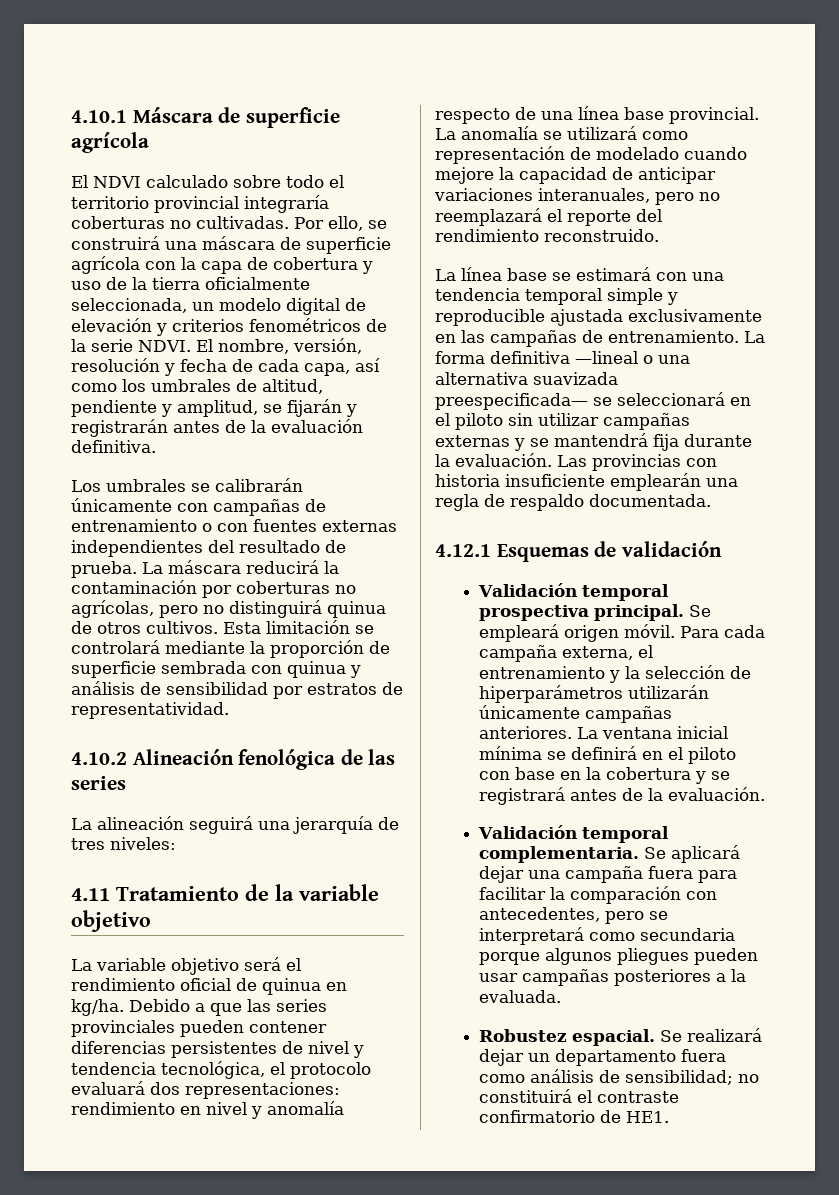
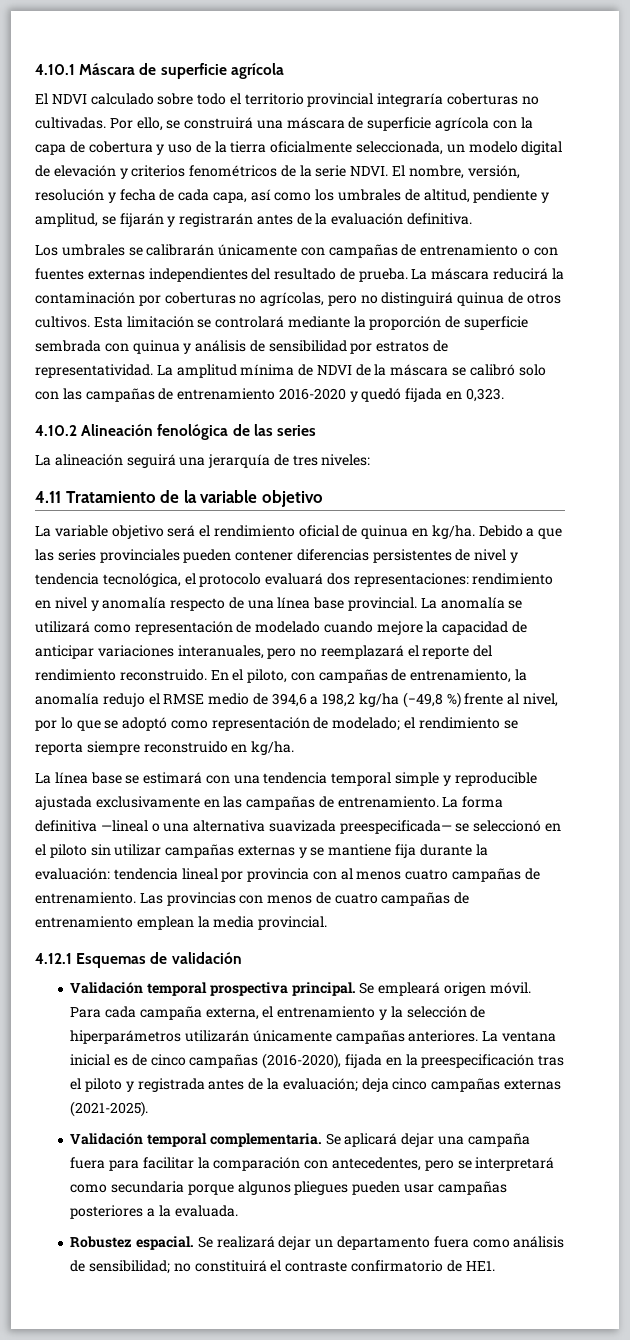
+ La amplitud mínima de NDVI de la máscara se calibró solo con las campañas de entrenamiento 2016-2020 y quedó fijada en 0,323.
+ En el piloto, con campañas de entrenamiento, la anomalía redujo el RMSE medio de 394,6 a 198,2 kg/ha (−49,8 %) frente al nivel, por lo que se adoptó como representación de modelado; el rendimiento se reporta siempre reconstruido en kg/ha.
- La forma definitiva —lineal o una alternativa suavizada preespecificada— se seleccionará en el piloto sin utilizar campañas externas y se mantendrá fija durante la evaluación. Las provincias con historia insuficiente emplearán una regla de respaldo documentada.
+ La forma definitiva —lineal o una alternativa suavizada preespecificada— se seleccionó en el piloto sin utilizar campañas externas y se mantiene fija durante la evaluación: tendencia lineal por provincia con al menos cuatro campañas de entrenamiento. Las provincias con menos de cuatro campañas de entrenamiento emplean la media provincial.
- La ventana inicial mínima se definirá en el piloto con base en la cobertura y se registrará antes de la evaluación.
+ La ventana inicial es de cinco campañas (2016-2020), fijada en la preespecificación tras el piloto y registrada antes de la evaluación; deja cinco campañas externas (2021-2025).

